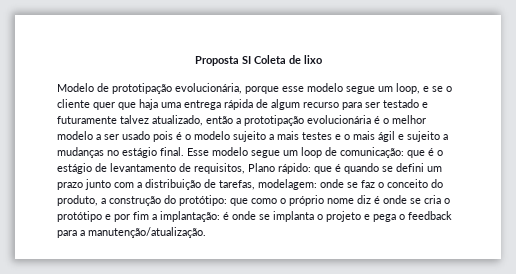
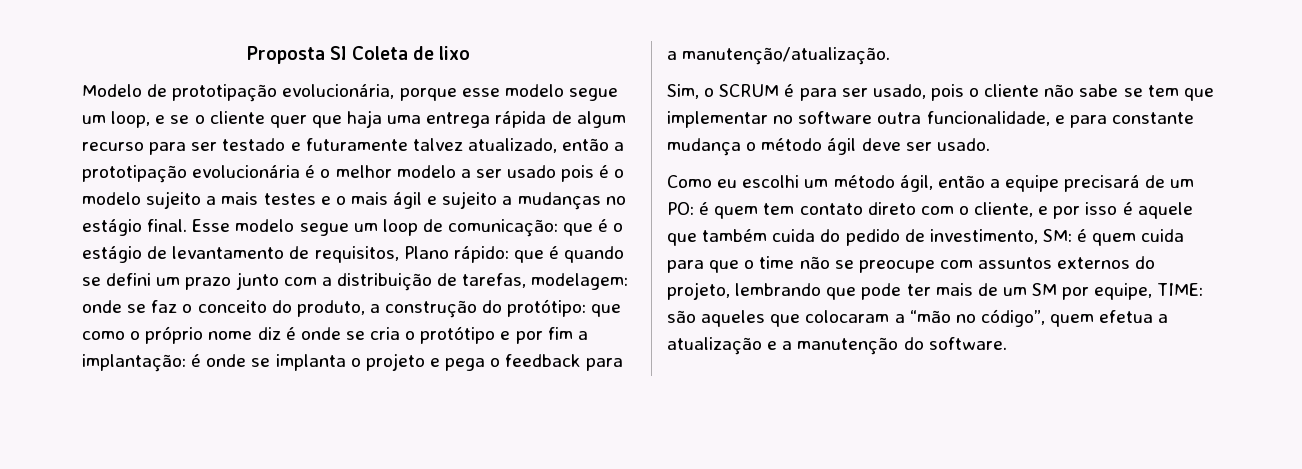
+ Sim, o SCRUM é para ser usado, pois o cliente não sabe se tem que implementar no software outra funcionalidade, e para constante mudança o método ágil deve ser usado.
+ Como eu escolhi um método ágil, então a equipe precisará de um PO: é quem tem contato direto com o cliente, e por isso é aquele que também cuida do pedido de investimento, SM: é quem cuida para que o time não se preocupe com assuntos externos do projeto, lembrando que pode ter mais de um SM por equipe, TIME: são aqueles que colocaram a “mão no código”, quem efetua a atualização e a manutenção do software.

